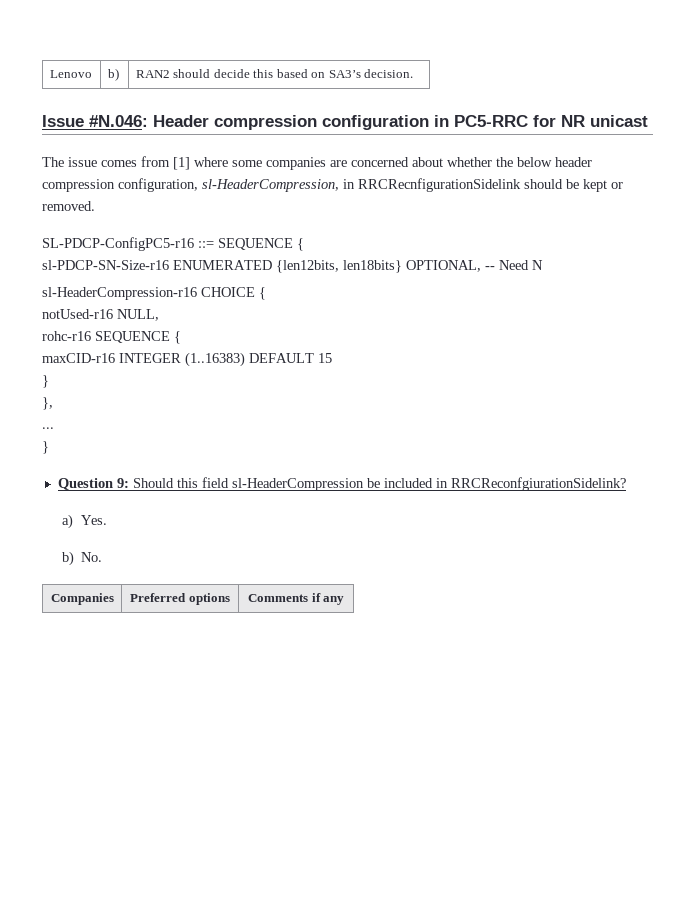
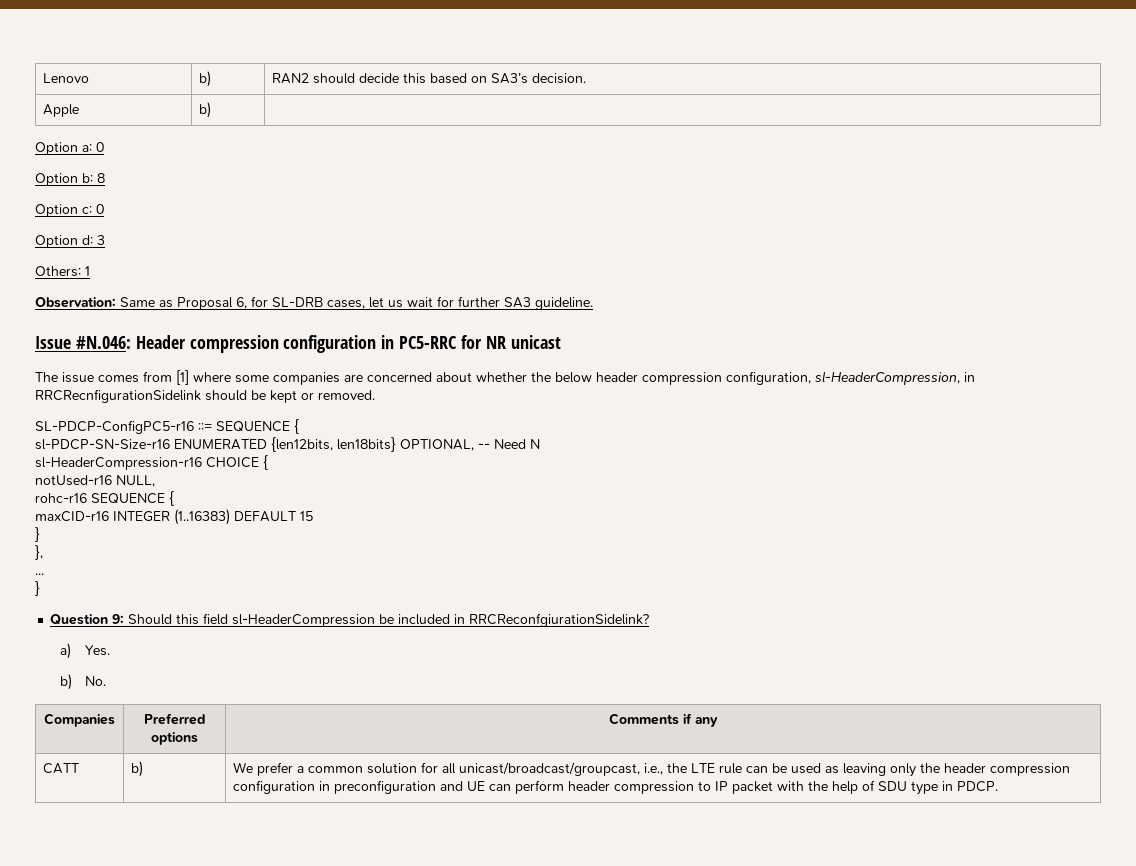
+ Apple | b) |
+ Option a: 0
+ Option b: 8
+ Option c: 0
+ Option d: 3
+ Others: 1
+ Observation: Same as Proposal 6, for SL-DRB cases, let us wait for further SA3 guideline.
+ CATT | b) | We prefer a common solution for all unicast/broadcast/groupcast, i.e., the LTE rule can be used as leaving only the header compression configuration in preconfiguration and UE can perform header compression to IP packet with the help of SDU type in PDCP.

